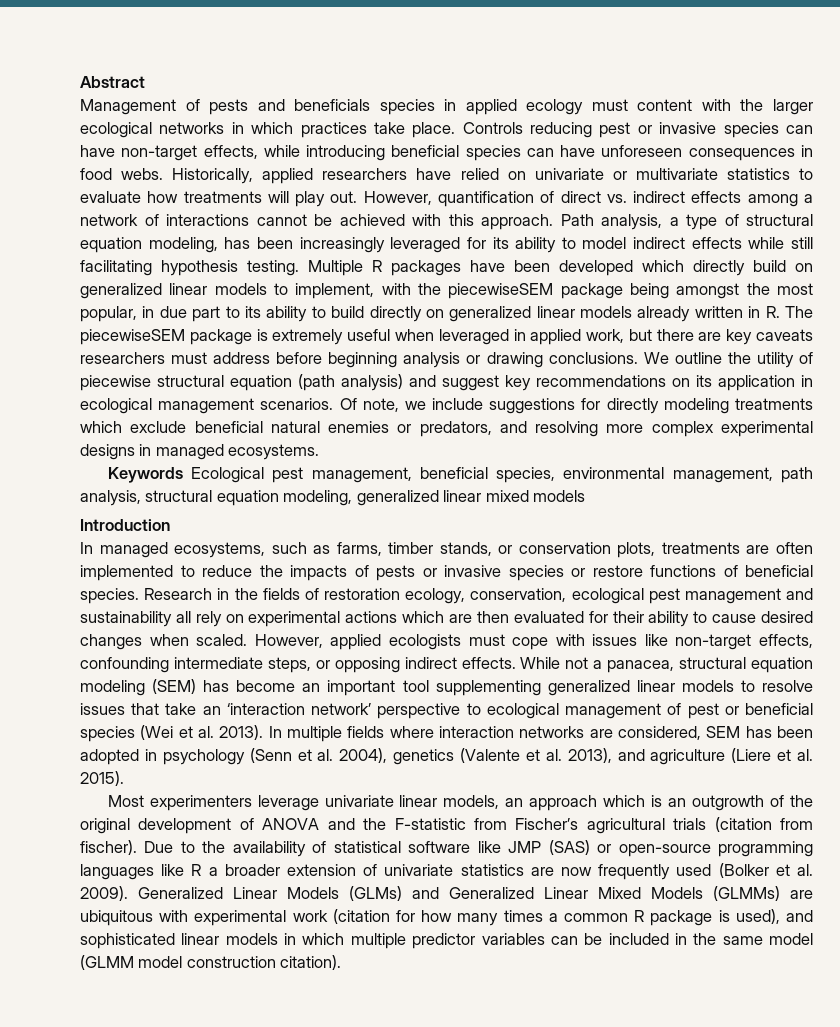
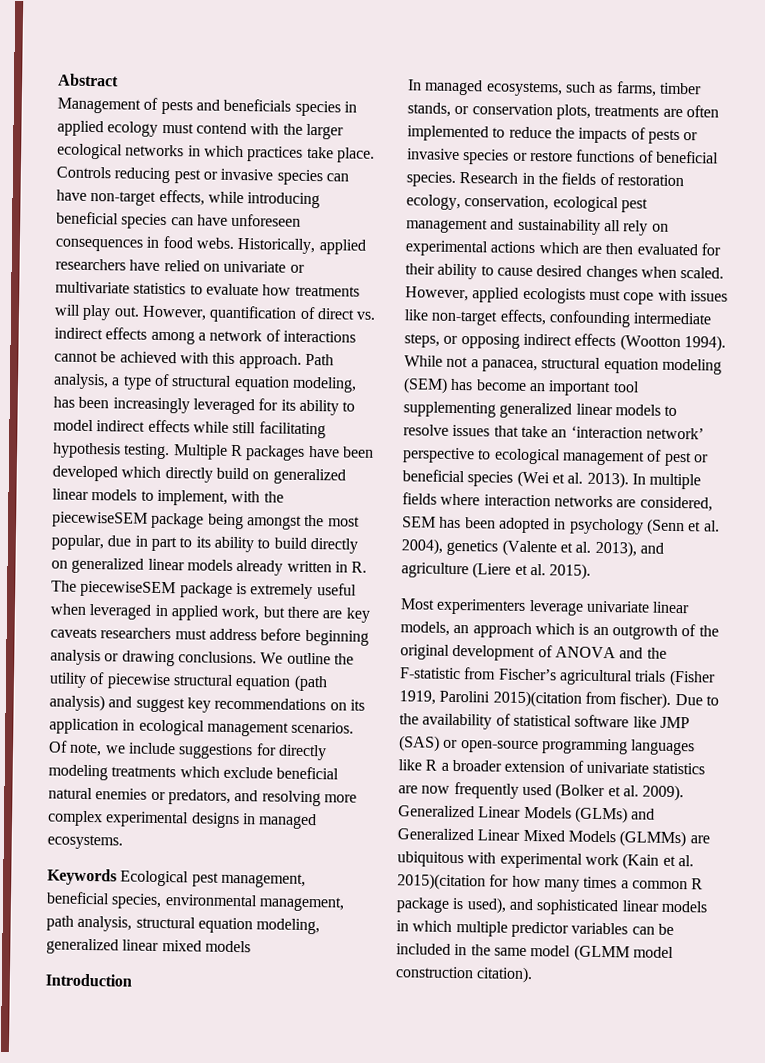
- Management of pests and beneficials species in applied ecology must content with the larger ecological networks in which practices take place.
+ Management of pests and beneficials species in applied ecology must contend with the larger ecological networks in which practices take place.
- Multiple R packages have been developed which directly build on generalized linear models to implement, with the piecewiseSEM package being amongst the most popular, in due part to its ability to build directly on generalized linear models already written in R. The piecewiseSEM package is extremely useful when leveraged in applied work, but there are key caveats researchers must address before beginning analysis or drawing conclusions.
+ Multiple R packages have been developed which directly build on generalized linear models to implement, with the piecewiseSEM package being amongst the most popular, due in part to its ability to build directly on generalized linear models already written in R. The piecewiseSEM package is extremely useful when leveraged in applied work, but there are key caveats researchers must address before beginning analysis or drawing conclusions.
- However, applied ecologists must cope with issues like non-target effects, confounding intermediate steps, or opposing indirect effects.
+ However, applied ecologists must cope with issues like non-target effects, confounding intermediate steps, or opposing indirect effects (Wootton 1994).
- Most experimenters leverage univariate linear models, an approach which is an outgrowth of the original development of ANOVA and the F-statistic from Fischer’s agricultural trials (citation from fischer).
+ Most experimenters leverage univariate linear models, an approach which is an outgrowth of the original development of ANOVA and the F-statistic from Fischer’s agricultural trials (Fisher 1919, Parolini 2015)(citation from fischer).
- Generalized Linear Models (GLMs) and Generalized Linear Mixed Models (GLMMs) are ubiquitous with experimental work (citation for how many times a common R package is used), and sophisticated linear models in which multiple predictor variables can be included in the same model (GLMM model construction citation).
+ Generalized Linear Models (GLMs) and Generalized Linear Mixed Models (GLMMs) are ubiquitous with experimental work (Kain et al. 2015)(citation for how many times a common R package is used), and sophisticated linear models in which multiple predictor variables can be included in the same model (GLMM model construction citation).

